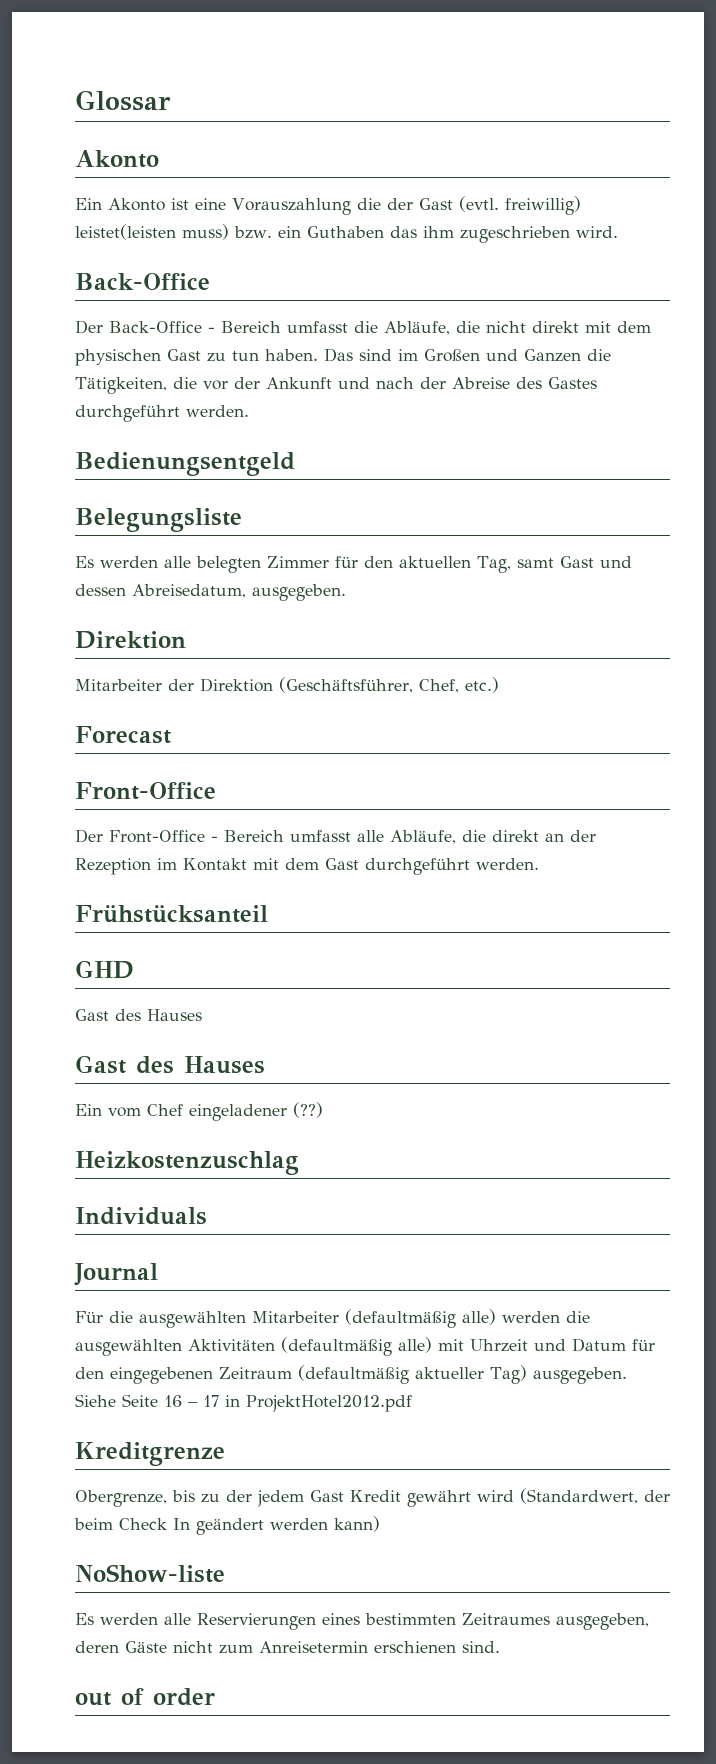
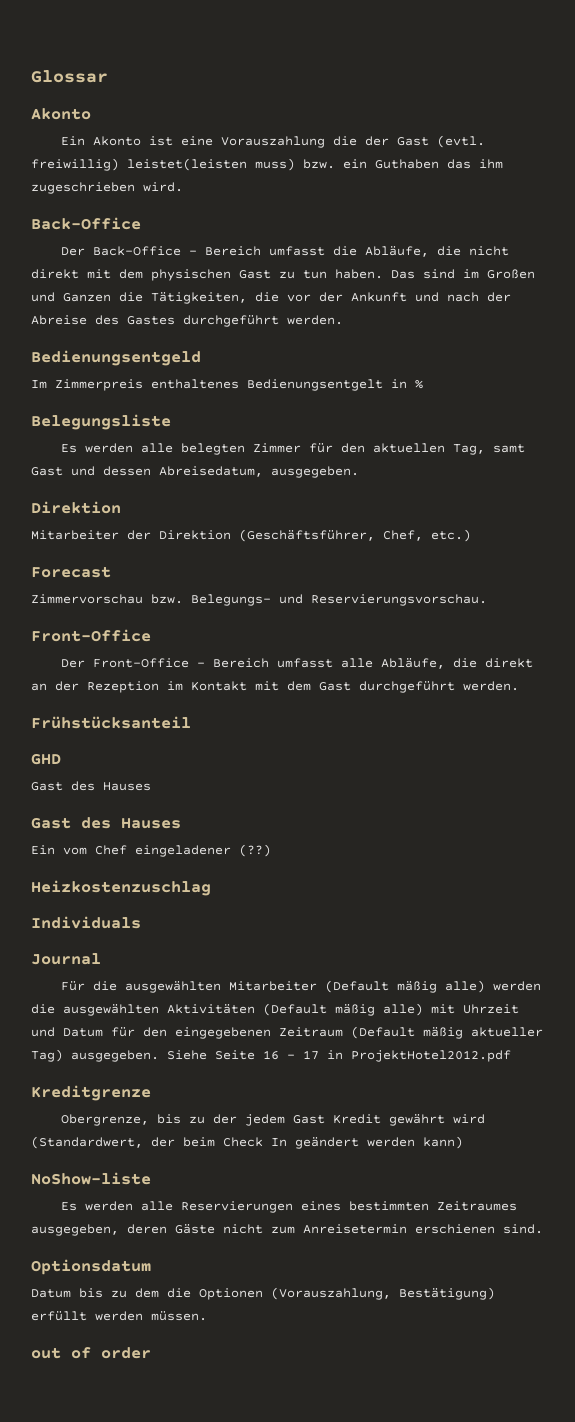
+ Im Zimmerpreis enthaltenes Bedienungsentgelt in %
+ Zimmervorschau bzw. Belegungs- und Reservierungsvorschau.
- Für die ausgewählten Mitarbeiter (defaultmäßig alle) werden die ausgewählten Aktivitäten (defaultmäßig alle) mit Uhrzeit und Datum für den eingegebenen Zeitraum (defaultmäßig aktueller Tag) ausgegeben.
+ Für die ausgewählten Mitarbeiter (Default mäßig alle) werden die ausgewählten Aktivitäten (Default mäßig alle) mit Uhrzeit und Datum für den eingegebenen Zeitraum (Default mäßig aktueller Tag) ausgegeben.
+ Optionsdatum
+ Datum bis zu dem die Optionen (Vorauszahlung, Bestätigung) erfüllt werden müssen.

